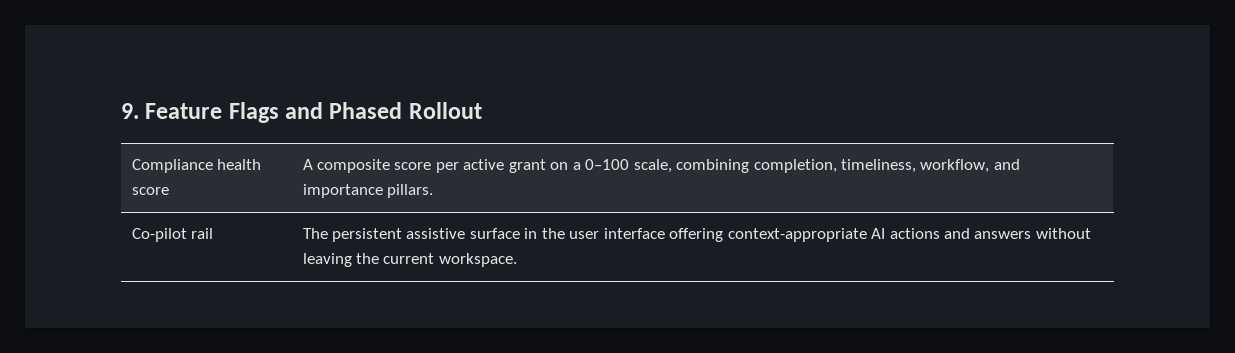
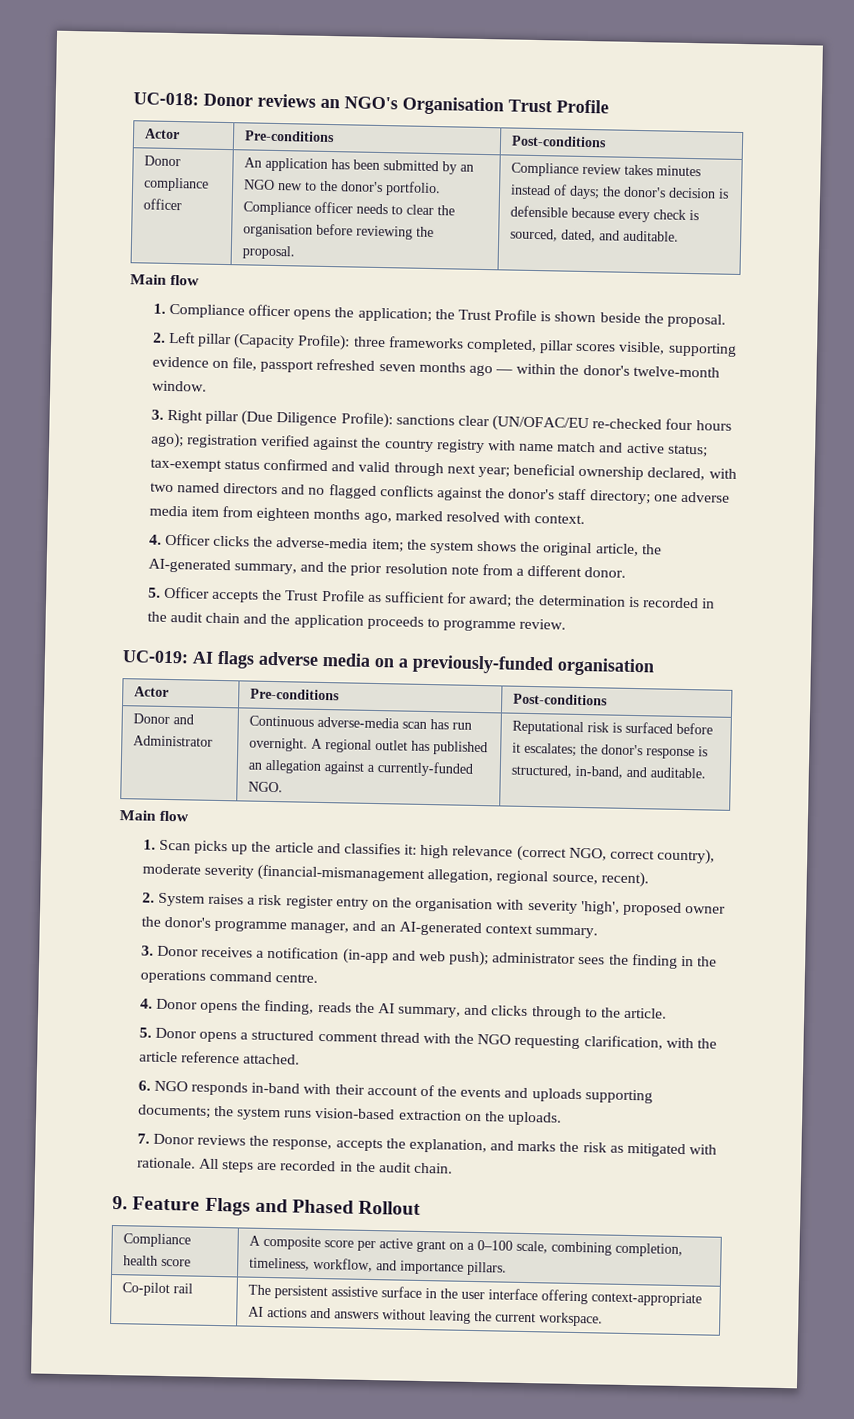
+ UC-018: Donor reviews an NGO's Organisation Trust Profile
+ Actor | Pre-conditions | Post-conditions
+ Donor compliance officer | An application has been submitted by an NGO new to the donor's portfolio. Compliance officer needs to clear the organisation before reviewing the proposal. | Compliance review takes minutes instead of days; the donor's decision is defensible because every check is sourced, dated, and auditable.
+ Main flow
+ 1. Compliance officer opens the application; the Trust Profile is shown beside the proposal.
+ 2. Left pillar (Capacity Profile): three frameworks completed, pillar scores visible, supporting evidence on file, passport refreshed seven months ago — within the donor's twelve-month window.
+ 3. Right pillar (Due Diligence Profile): sanctions clear (UN/OFAC/EU re-checked four hours ago); registration verified against the country registry with name match and active status; tax-exempt status confirmed and valid through next year; beneficial ownership declared, with two named directors and no flagged conflicts against the donor's staff directory; one adverse media item from eighteen months ago, marked resolved with context.
+ 4. Officer clicks the adverse-media item; the system shows the original article, the AI-generated summary, and the prior resolution note from a different donor.
+ 5. Officer accepts the Trust Profile as sufficient for award; the determination is recorded in the audit chain and the application proceeds to programme review.
+ UC-019: AI flags adverse media on a previously-funded organisation
+ Actor | Pre-conditions | Post-conditions
+ Donor and Administrator | Continuous adverse-media scan has run overnight. A regional outlet has published an allegation against a currently-funded NGO. | Reputational risk is surfaced before it escalates; the donor's response is structured, in-band, and auditable.
+ Main flow
+ 1. Scan picks up the article and classifies it: high relevance (correct NGO, correct country), moderate severity (financial-mismanagement allegation, regional source, recent).
+ 2. System raises a risk register entry on the organisation with severity 'high', proposed owner the donor's programme manager, and an AI-generated context summary.
+ 3. Donor receives a notification (in-app and web push); administrator sees the finding in the operations command centre.
+ 4. Donor opens the finding, reads the AI summary, and clicks through to the article.
+ 5. Donor opens a structured comment thread with the NGO requesting clarification, with the article reference attached.
+ 6. NGO responds in-band with their account of the events and uploads supporting documents; the system runs vision-based extraction on the uploads.
+ 7. Donor reviews the response, accepts the explanation, and marks the risk as mitigated with rationale. All steps are recorded in the audit chain.

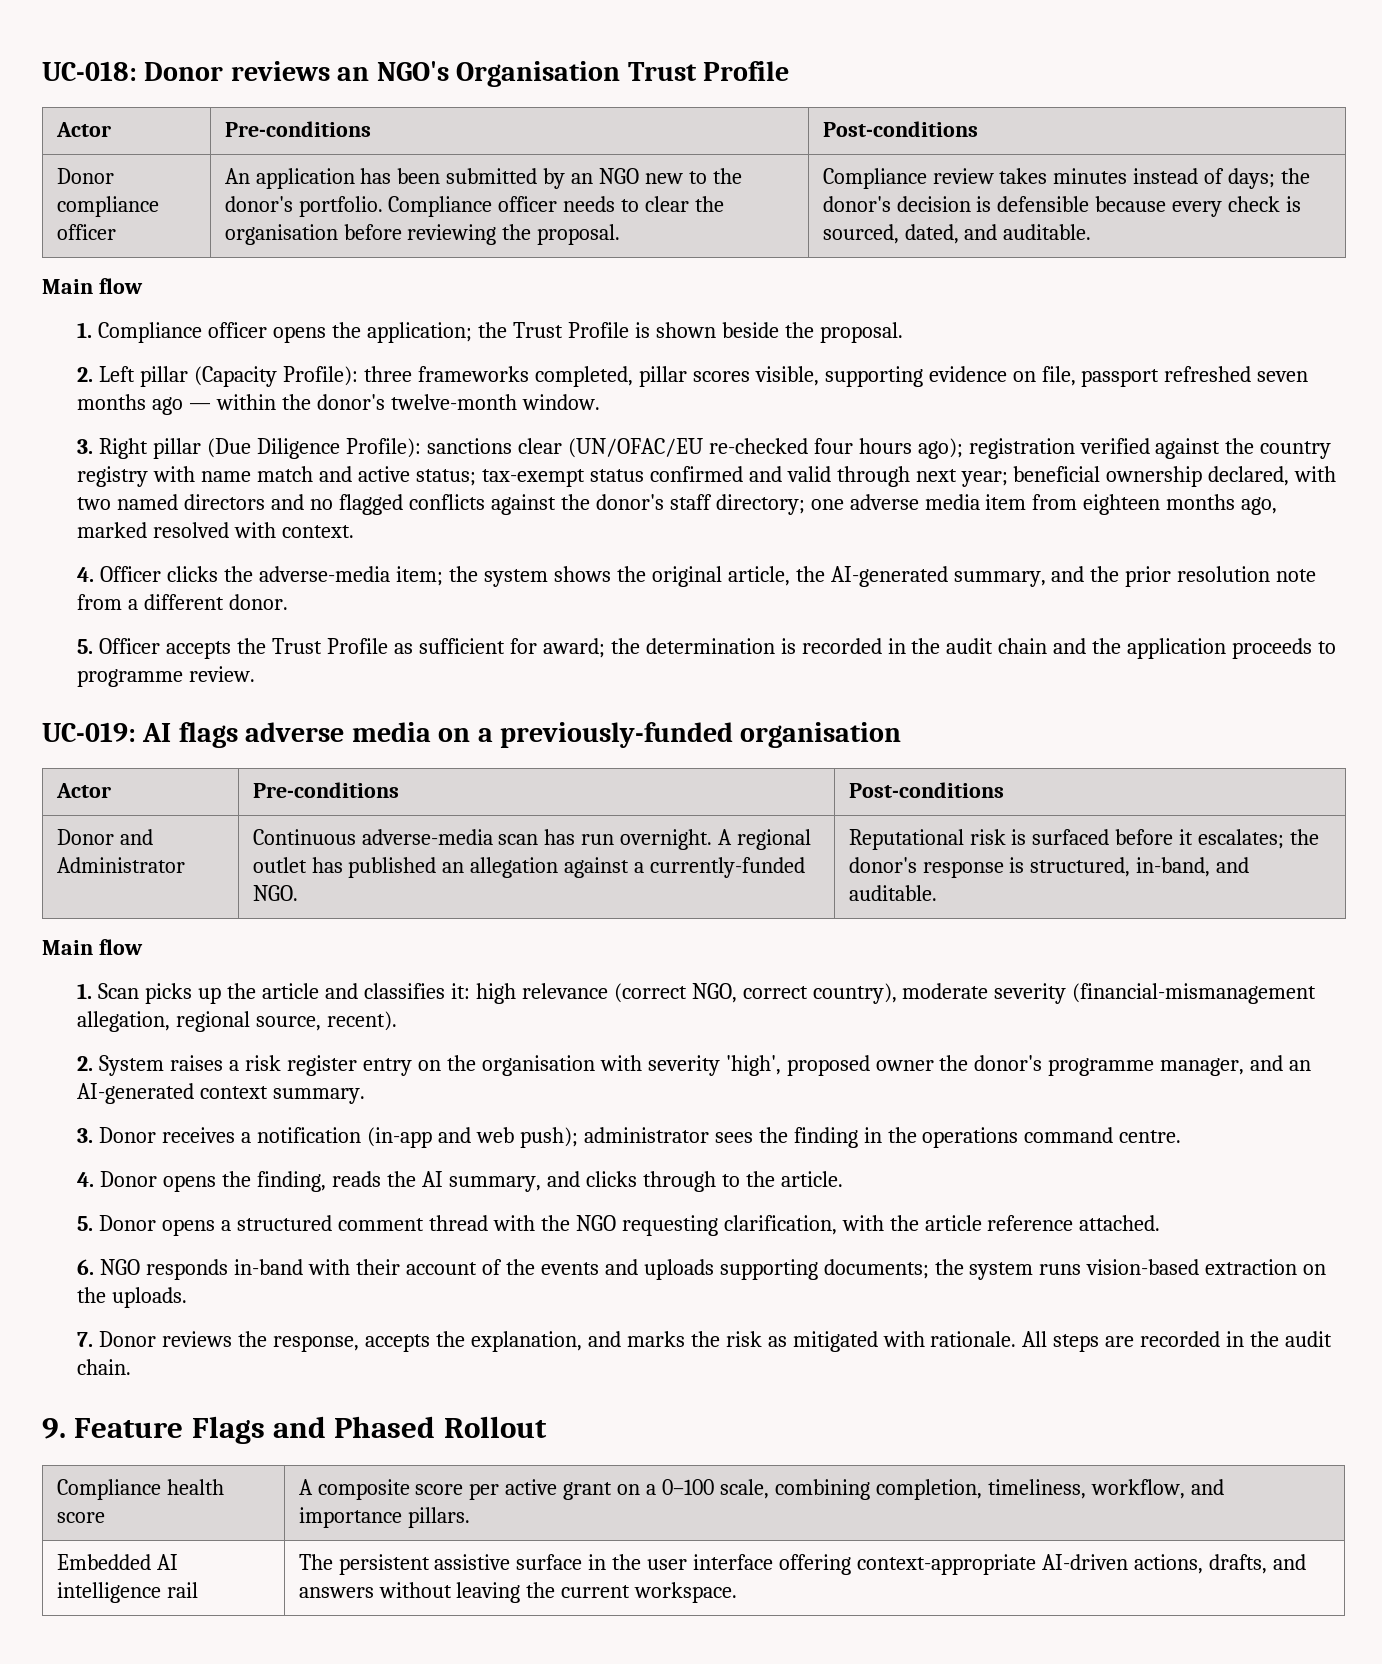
- Co-pilot rail | The persistent assistive surface in the user interface offering context-appropriate AI actions and answers without leaving the current workspace.
+ Embedded AI intelligence rail | The persistent assistive surface in the user interface offering context-appropriate AI-driven actions, drafts, and answers without leaving the current workspace.

